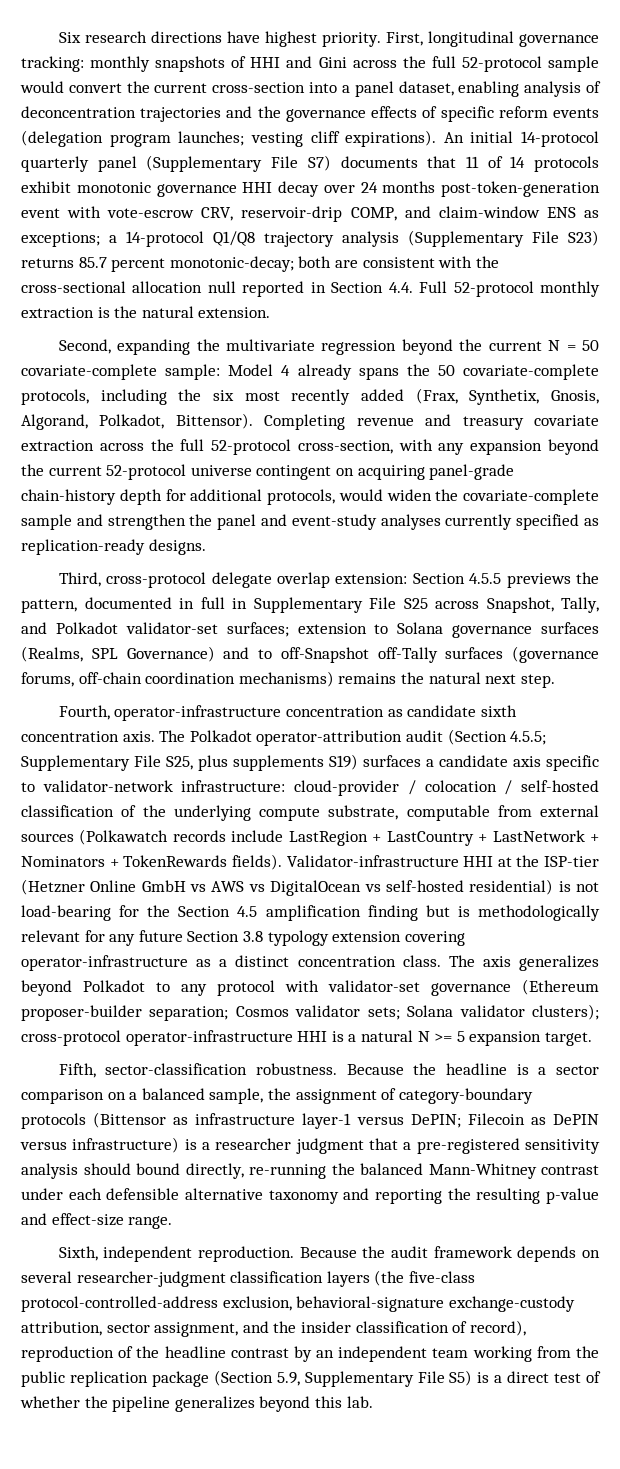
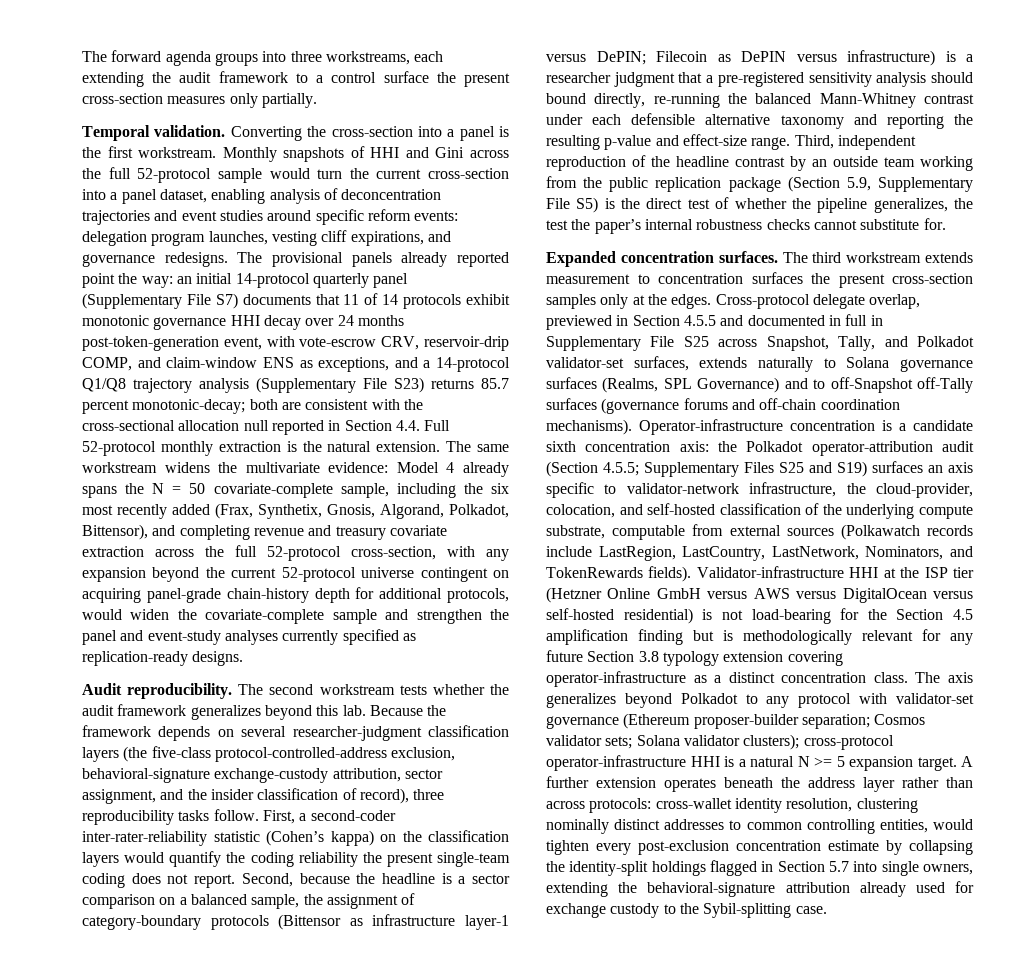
- Six research directions have highest priority. First, longitudinal governance tracking: monthly snapshots of HHI and Gini across the full 52-protocol sample would convert the current cross-section into a panel dataset, enabling analysis of deconcentration trajectories and the governance effects of specific reform events (delegation program launches; vesting cliff expirations). An initial 14-protocol quarterly panel (Supplementary File S7) documents that 11 of 14 protocols exhibit monotonic governance HHI decay over 24 months post-token-generation event with vote-escrow CRV, reservoir-drip COMP, and claim-window ENS as exceptions; a 14-protocol Q1/Q8 trajectory analysis (Supplementary File S23) returns 85.7 percent monotonic-decay;
+ The forward agenda groups into three workstreams, each extending the audit framework to a control surface the present cross-section measures only partially.
+ Temporal validation. Converting the cross-section into a panel is the first workstream. Monthly snapshots of HHI and Gini across the full 52-protocol sample would turn the current cross-section into a panel dataset, enabling analysis of deconcentration trajectories and event studies around specific reform events: delegation program launches, vesting cliff expirations, and governance redesigns. The provisional panels already reported point the way: an initial 14-protocol quarterly panel (Supplementary File S7) documents that 11 of 14 protocols exhibit monotonic governance HHI decay over 24 months post-token-generation event, with vote-escrow CRV, reservoir-drip COMP, and claim-window ENS as exceptions, and a 14-protocol Q1/Q8 trajectory analysis (Supplementary File S23) returns 85.7 percent monotonic-decay;
- both are consistent with the cross-sectional allocation null reported in Section 4.4. Full 52-protocol monthly extraction is the natural extension.
- Second, expanding the multivariate regression beyond the current N = 50 covariate-complete sample:
+ both are consistent with the cross-sectional allocation null reported in Section 4.4. Full 52-protocol monthly extraction is the natural extension. The same workstream widens the multivariate evidence:
- Model 4 already spans the 50 covariate-complete protocols, including the six most recently added (Frax, Synthetix, Gnosis, Algorand, Polkadot, Bittensor). Completing revenue and treasury covariate extraction across the full 52-protocol cross-section, with any expansion beyond the current 52-protocol universe contingent on acquiring panel-grade chain-history depth for additional protocols, would widen the covariate-complete sample and strengthen the panel and event-study analyses currently specified as replication-ready designs.
+ Model 4 already spans the N = 50 covariate-complete sample, including the six most recently added (Frax, Synthetix, Gnosis, Algorand, Polkadot, Bittensor), and completing revenue and treasury covariate extraction across the full 52-protocol cross-section, with any expansion beyond the current 52-protocol universe contingent on acquiring panel-grade chain-history depth for additional protocols, would widen the covariate-complete sample and strengthen the panel and event-study analyses currently specified as replication-ready designs.
- Third, cross-protocol delegate overlap extension: Section 4.5.5 previews the pattern, documented in full in Supplementary File S25 across Snapshot, Tally, and Polkadot validator-set surfaces; extension to Solana governance surfaces (Realms, SPL Governance) and to off-Snapshot off-Tally surfaces (governance forums, off-chain coordination mechanisms) remains the natural next step.
- Fourth, operator-infrastructure concentration as candidate sixth concentration axis. The Polkadot operator-attribution audit (Section 4.5.5; Supplementary File S25, plus supplements S19) surfaces a candidate axis specific to validator-network infrastructure: cloud-provider / colocation / self-hosted classification of the underlying compute substrate, computable from external sources (Polkawatch records include LastRegion + LastCountry + LastNetwork + Nominators + TokenRewards fields).
+ Audit reproducibility. The second workstream tests whether the audit framework generalizes beyond this lab. Because the framework depends on several researcher-judgment classification layers (the five-class protocol-controlled-address exclusion, behavioral-signature exchange-custody attribution, sector assignment, and the insider classification of record), three reproducibility tasks follow. First, a second-coder inter-rater-reliability statistic (Cohen’s kappa) on the classification layers would quantify the coding reliability the present single-team coding does not report. Second, because the headline is a sector comparison on a balanced sample, the assignment of category-boundary protocols (Bittensor as infrastructure layer-1 versus DePIN; Filecoin as DePIN versus infrastructure) is a researcher judgment that a pre-registered sensitivity analysis should bound directly, re-running the balanced Mann-Whitney contrast under each defensible alternative taxonomy and reporting the resulting p-value and effect-size range. Third, independent reproduction of the headline contrast by an outside team working from the public replication package (Section 5.9, Supplementary File S5) is the direct test of whether the pipeline generalizes, the test the paper’s internal robustness checks cannot substitute for.
+ Expanded concentration surfaces. The third workstream extends measurement to concentration surfaces the present cross-section samples only at the edges. Cross-protocol delegate overlap, previewed in Section 4.5.5 and documented in full in Supplementary File S25 across Snapshot, Tally, and Polkadot validator-set surfaces, extends naturally to Solana governance surfaces (Realms, SPL Governance) and to off-Snapshot off-Tally surfaces (governance forums and off-chain coordination mechanisms). Operator-infrastructure concentration is a candidate sixth concentration axis: the Polkadot operator-attribution audit (Section 4.5.5; Supplementary Files S25 and S19) surfaces an axis specific to validator-network infrastructure, the cloud-provider, colocation, and self-hosted classification of the underlying compute substrate, computable from external sources (Polkawatch records include LastRegion, LastCountry, LastNetwork, Nominators, and TokenRewards fields).
- Validator-infrastructure HHI at the ISP-tier (Hetzner Online GmbH vs AWS vs DigitalOcean vs self-hosted residential) is not load-bearing for the Section 4.5 amplification finding but is methodologically relevant for any future Section 3.8 typology extension covering operator-infrastructure as a distinct concentration class.
+ Validator-infrastructure HHI at the ISP tier (Hetzner Online GmbH versus AWS versus DigitalOcean versus self-hosted residential) is not load-bearing for the Section 4.5 amplification finding but is methodologically relevant for any future Section 3.8 typology extension covering operator-infrastructure as a distinct concentration class.
- The axis generalizes beyond Polkadot to any protocol with validator-set governance (Ethereum proposer-builder separation; Cosmos validator sets; Solana validator clusters); cross-protocol operator-infrastructure HHI is a natural N >= 5 expansion target.
- Fifth, sector-classification robustness. Because the headline is a sector comparison on a balanced sample, the assignment of category-boundary protocols (Bittensor as infrastructure layer-1 versus DePIN; Filecoin as DePIN versus infrastructure) is a researcher judgment that a pre-registered sensitivity analysis should bound directly, re-running the balanced Mann-Whitney contrast under each defensible alternative taxonomy and reporting the resulting p-value and effect-size range.
- Sixth, independent reproduction. Because the audit framework depends on several researcher-judgment classification layers (the five-class protocol-controlled-address exclusion, behavioral-signature exchange-custody attribution, sector assignment, and the insider classification of record), reproduction of the headline contrast by an independent team working from the public replication package (Section 5.9, Supplementary File S5) is a direct test of whether the pipeline generalizes beyond this lab.
+ The axis generalizes beyond Polkadot to any protocol with validator-set governance (Ethereum proposer-builder separation; Cosmos validator sets; Solana validator clusters); cross-protocol operator-infrastructure HHI is a natural N >= 5 expansion target. A further extension operates beneath the address layer rather than across protocols: cross-wallet identity resolution, clustering nominally distinct addresses to common controlling entities, would tighten every post-exclusion concentration estimate by collapsing the identity-split holdings flagged in Section 5.7 into single owners, extending the behavioral-signature attribution already used for exchange custody to the Sybil-splitting case.

